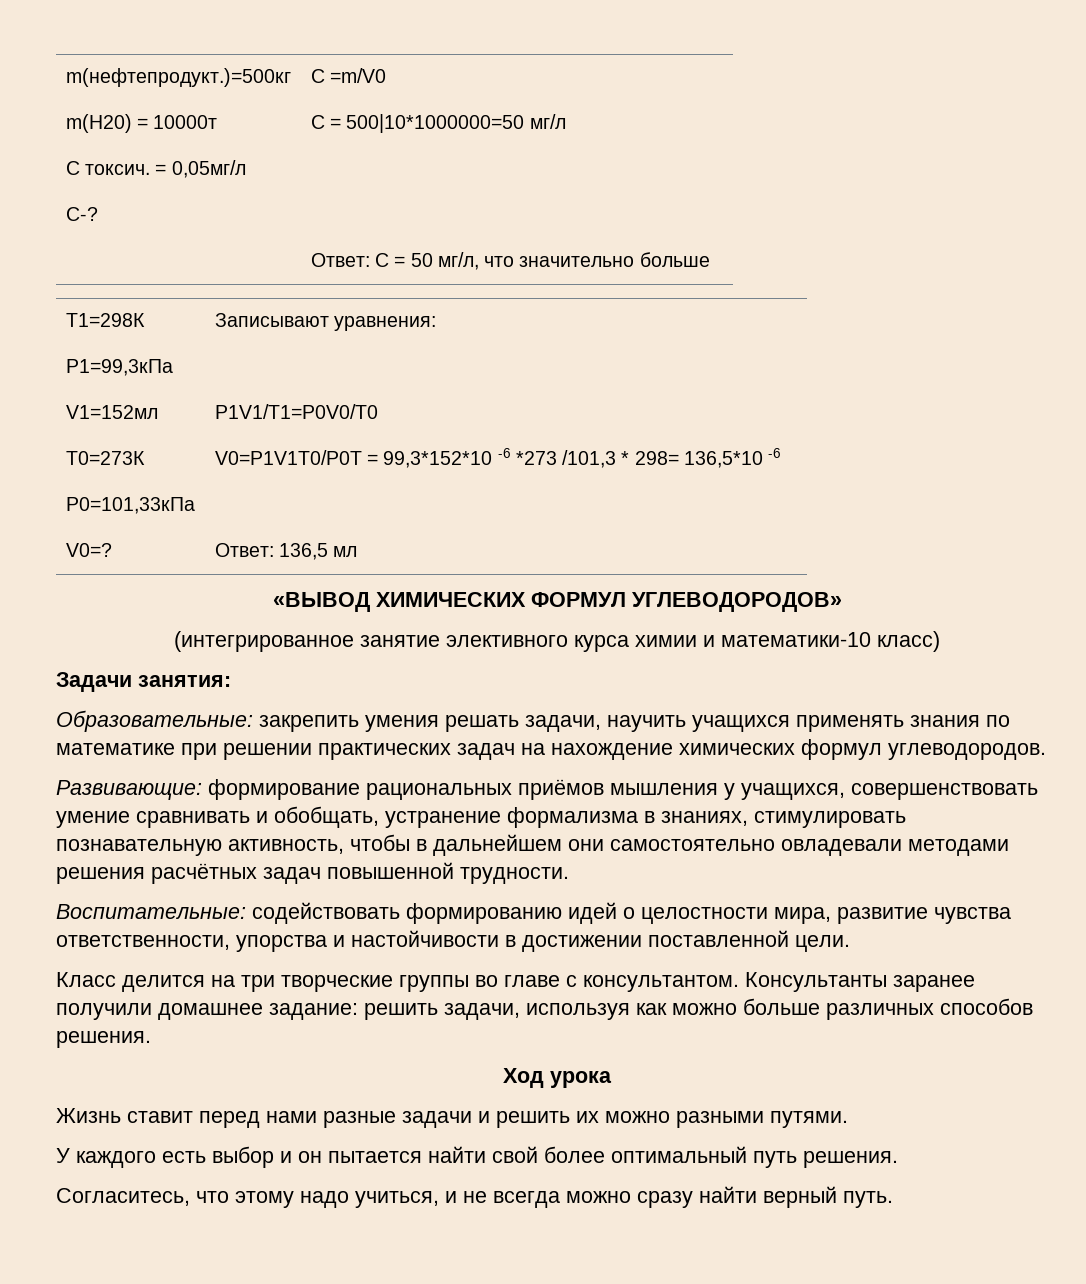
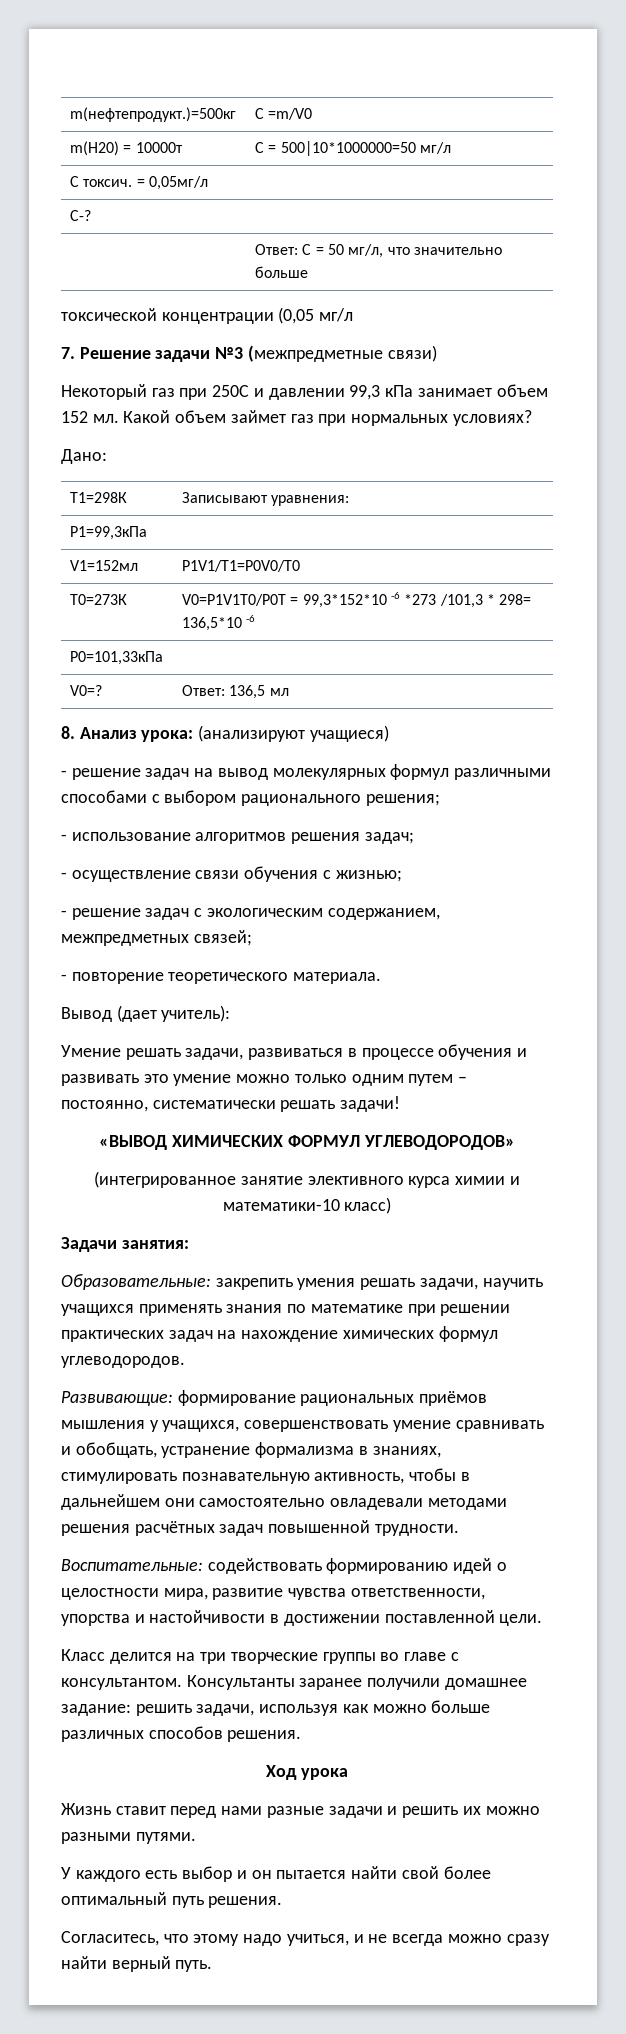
+ токсической концентрации (0,05 мг/л
+ 7. Решение задачи №3 (межпредметные связи)
+ Некоторый газ при 250С и давлении 99,3 кПа занимает объем 152 мл. Какой объем займет газ при нормальных условиях?
+ Дано:
+ 8. Анализ урока: (анализируют учащиеся)
+ - решение задач на вывод молекулярных формул различными способами с выбором рационального решения;
+ - использование алгоритмов решения задач;
+ - осуществление связи обучения с жизнью;
+ - решение задач с экологическим содержанием, межпредметных связей;
+ - повторение теоретического материала.
+ Вывод (дает учитель):
+ Умение решать задачи, развиваться в процессе обучения и развивать это умение можно только одним путем – постоянно, систематически решать задачи!

